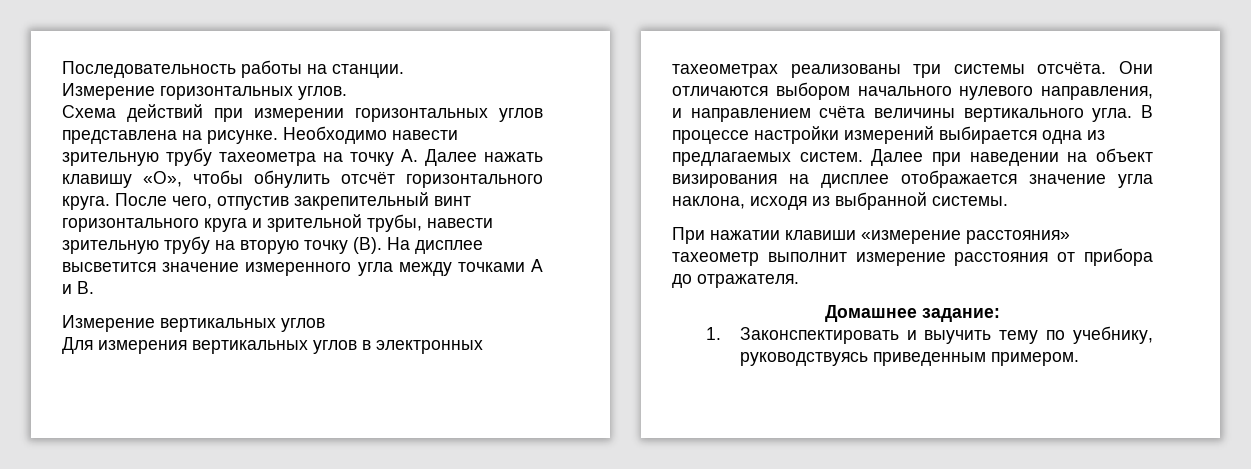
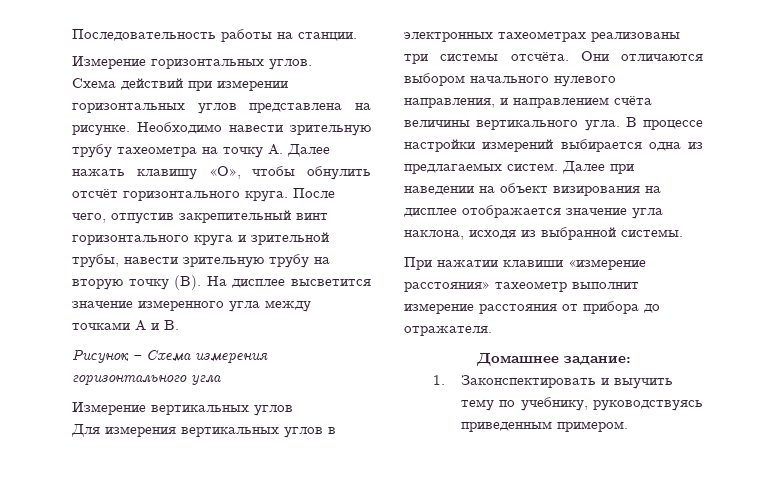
+ Рисунок – Схема измерения горизонтального угла

